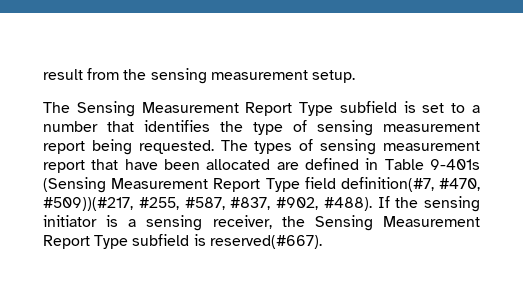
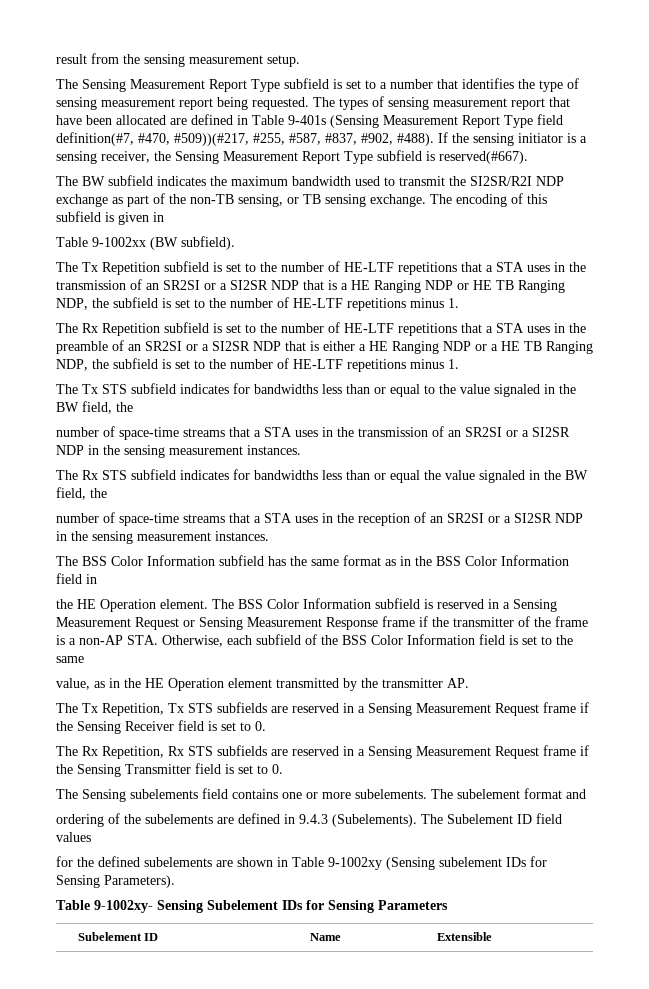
+ The BW subfield indicates the maximum bandwidth used to transmit the SI2SR/R2I NDP exchange as part of the non-TB sensing, or TB sensing exchange. The encoding of this subfield is given in
+ Table 9-1002xx (BW subfield).
+ The Tx Repetition subfield is set to the number of HE-LTF repetitions that a STA uses in the transmission of an SR2SI or a SI2SR NDP that is a HE Ranging NDP or HE TB Ranging NDP, the subfield is set to the number of HE-LTF repetitions minus 1.
+ The Rx Repetition subfield is set to the number of HE-LTF repetitions that a STA uses in the preamble of an SR2SI or a SI2SR NDP that is either a HE Ranging NDP or a HE TB Ranging NDP, the subfield is set to the number of HE-LTF repetitions minus 1.
+ The Tx STS subfield indicates for bandwidths less than or equal to the value signaled in the BW field, the
+ number of space-time streams that a STA uses in the transmission of an SR2SI or a SI2SR NDP in the sensing measurement instances.
+ The Rx STS subfield indicates for bandwidths less than or equal the value signaled in the BW field, the
+ number of space-time streams that a STA uses in the reception of an SR2SI or a SI2SR NDP in the sensing measurement instances.
+ The BSS Color Information subfield has the same format as in the BSS Color Information field in
+ the HE Operation element. The BSS Color Information subfield is reserved in a Sensing Measurement Request or Sensing Measurement Response frame if the transmitter of the frame is a non-AP STA. Otherwise, each subfield of the BSS Color Information field is set to the same
+ value, as in the HE Operation element transmitted by the transmitter AP.
+ The Tx Repetition, Tx STS subfields are reserved in a Sensing Measurement Request frame if the Sensing Receiver field is set to 0.
+ The Rx Repetition, Rx STS subfields are reserved in a Sensing Measurement Request frame if the Sensing Transmitter field is set to 0.
+ The Sensing subelements field contains one or more subelements. The subelement format and
+ ordering of the subelements are defined in 9.4.3 (Subelements). The Subelement ID field values
+ for the defined subelements are shown in Table 9-1002xy (Sensing subelement IDs for Sensing Parameters).
+ Table 9-1002xy- Sensing Subelement IDs for Sensing Parameters
+ Subelement ID | Name | Extensible

